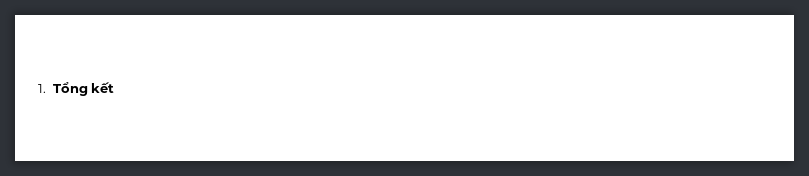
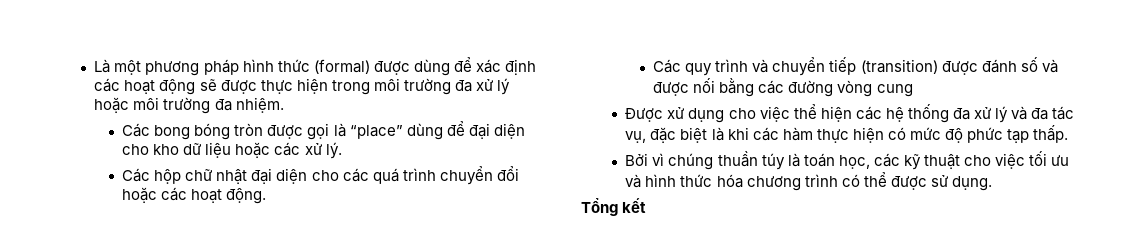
- 1. Tổng kết
+ Là một phương pháp hình thức (formal) được dùng để xác định các hoạt động sẽ được thực hiện trong môi trường đa xử lý hoặc môi trường đa nhiệm.
+ Các bong bóng tròn được gọi là “place” dùng để đại diện cho kho dữ liệu hoặc các xử lý.
+ Các hộp chữ nhật đại diện cho các quá trình chuyển đổi hoặc các hoạt động.
+ Các quy trình và chuyển tiếp (transition) được đánh số và được nối bằng các đường vòng cung
+ Được xử dụng cho việc thể hiện các hệ thống đa xử lý và đa tác vụ, đặc biệt là khi các hàm thực hiện có mức độ phức tạp thấp.
+ Bởi vì chúng thuần túy là toán học, các kỹ thuật cho việc tối ưu và hình thức hóa chương trình có thể được sử dụng.
+ Tổng kết

